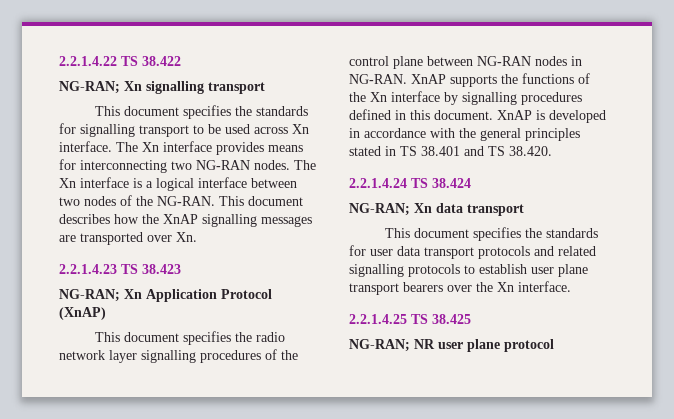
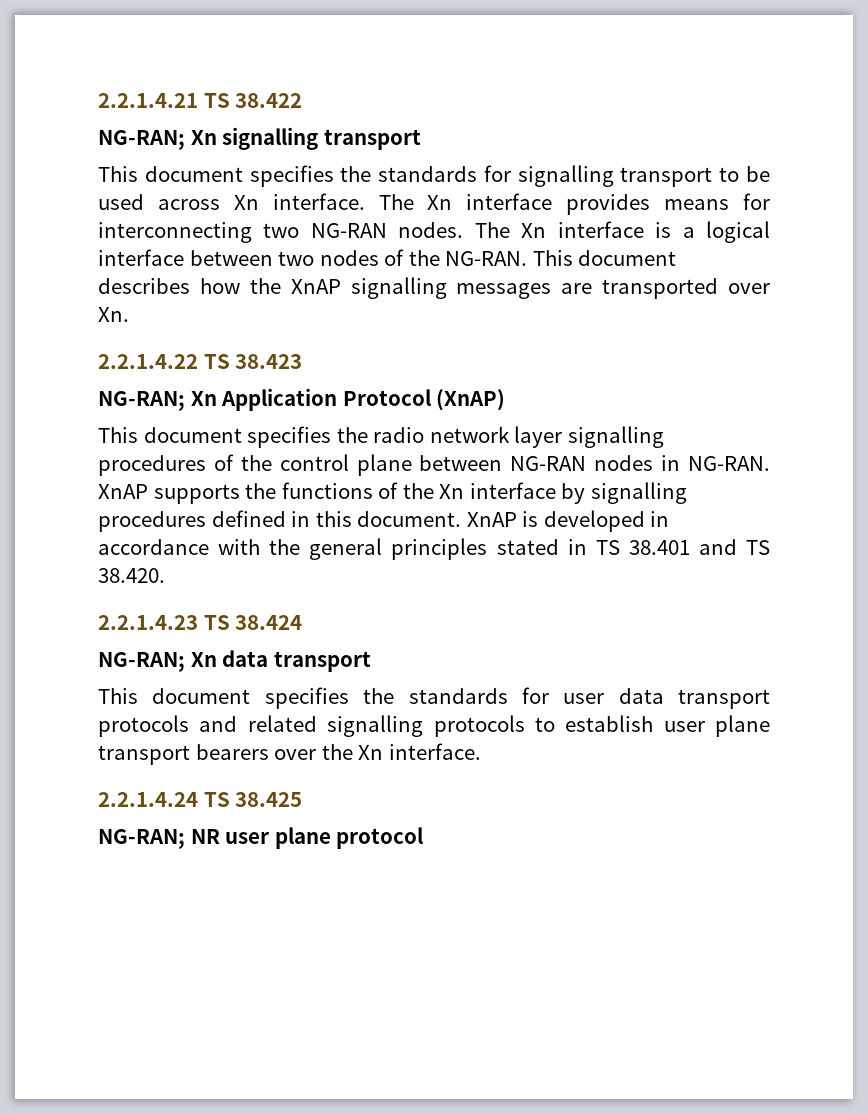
- 2.2.1.4.22 TS 38.422
+ 2.2.1.4.21 TS 38.422
- 2.2.1.4.23 TS 38.423
+ 2.2.1.4.22 TS 38.423
- 2.2.1.4.24 TS 38.424
+ 2.2.1.4.23 TS 38.424
- 2.2.1.4.25 TS 38.425
+ 2.2.1.4.24 TS 38.425

